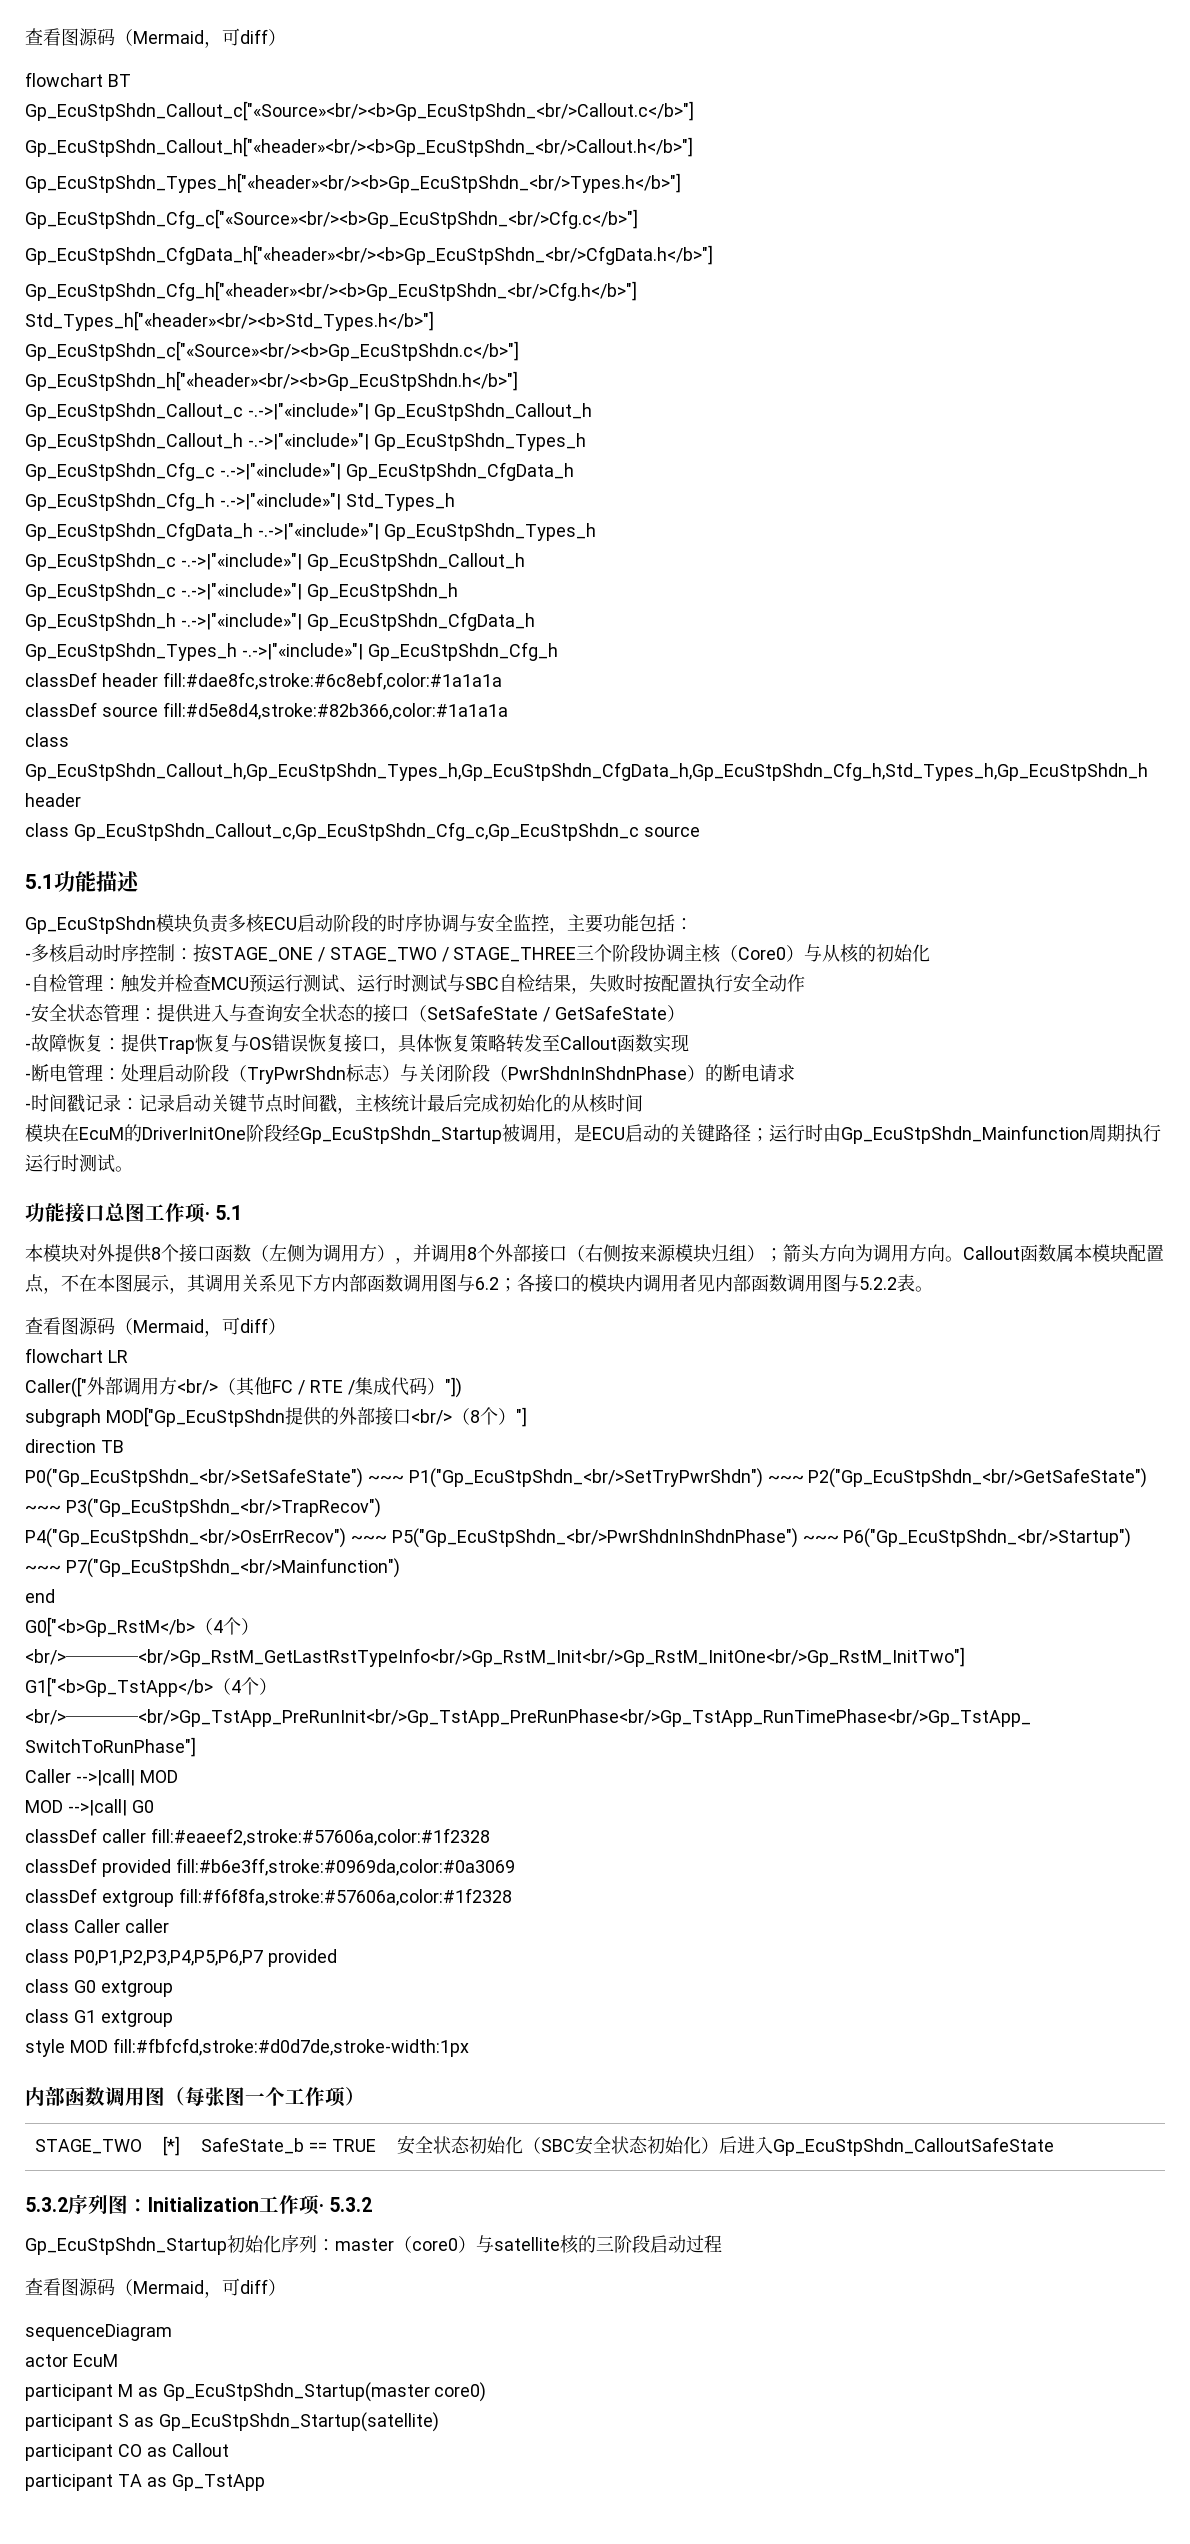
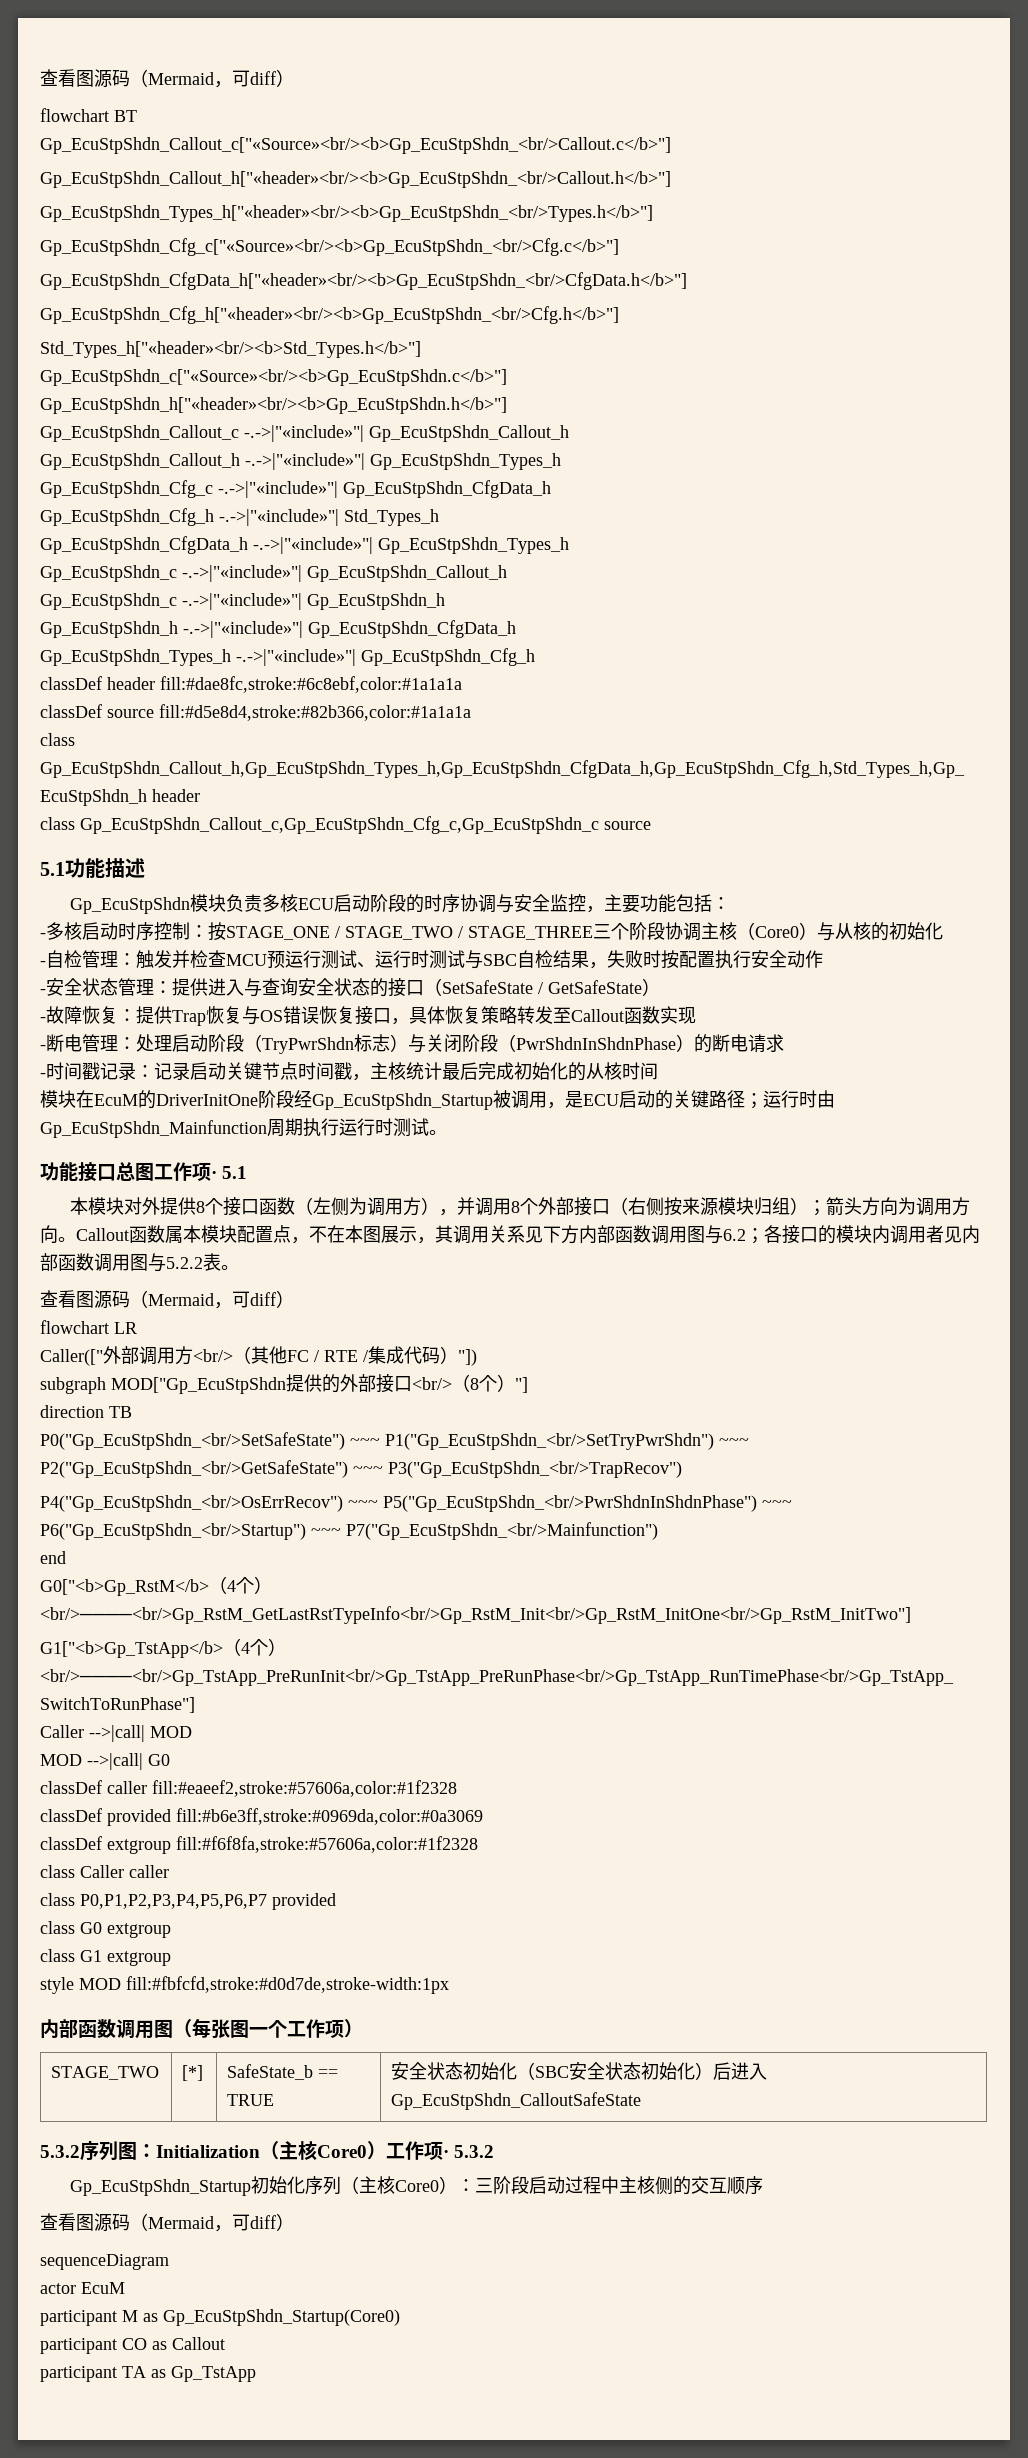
- 5.3.2序列图：Initialization工作项· 5.3.2
+ 5.3.2序列图：Initialization（主核Core0）工作项· 5.3.2
- Gp_EcuStpShdn_Startup初始化序列：master（core0）与satellite核的三阶段启动过程
+ Gp_EcuStpShdn_Startup初始化序列（主核Core0）：三阶段启动过程中主核侧的交互顺序
- participant M as Gp_EcuStpShdn_Startup(master core0)
- participant S as Gp_EcuStpShdn_Startup(satellite)
+ participant M as Gp_EcuStpShdn_Startup(Core0)

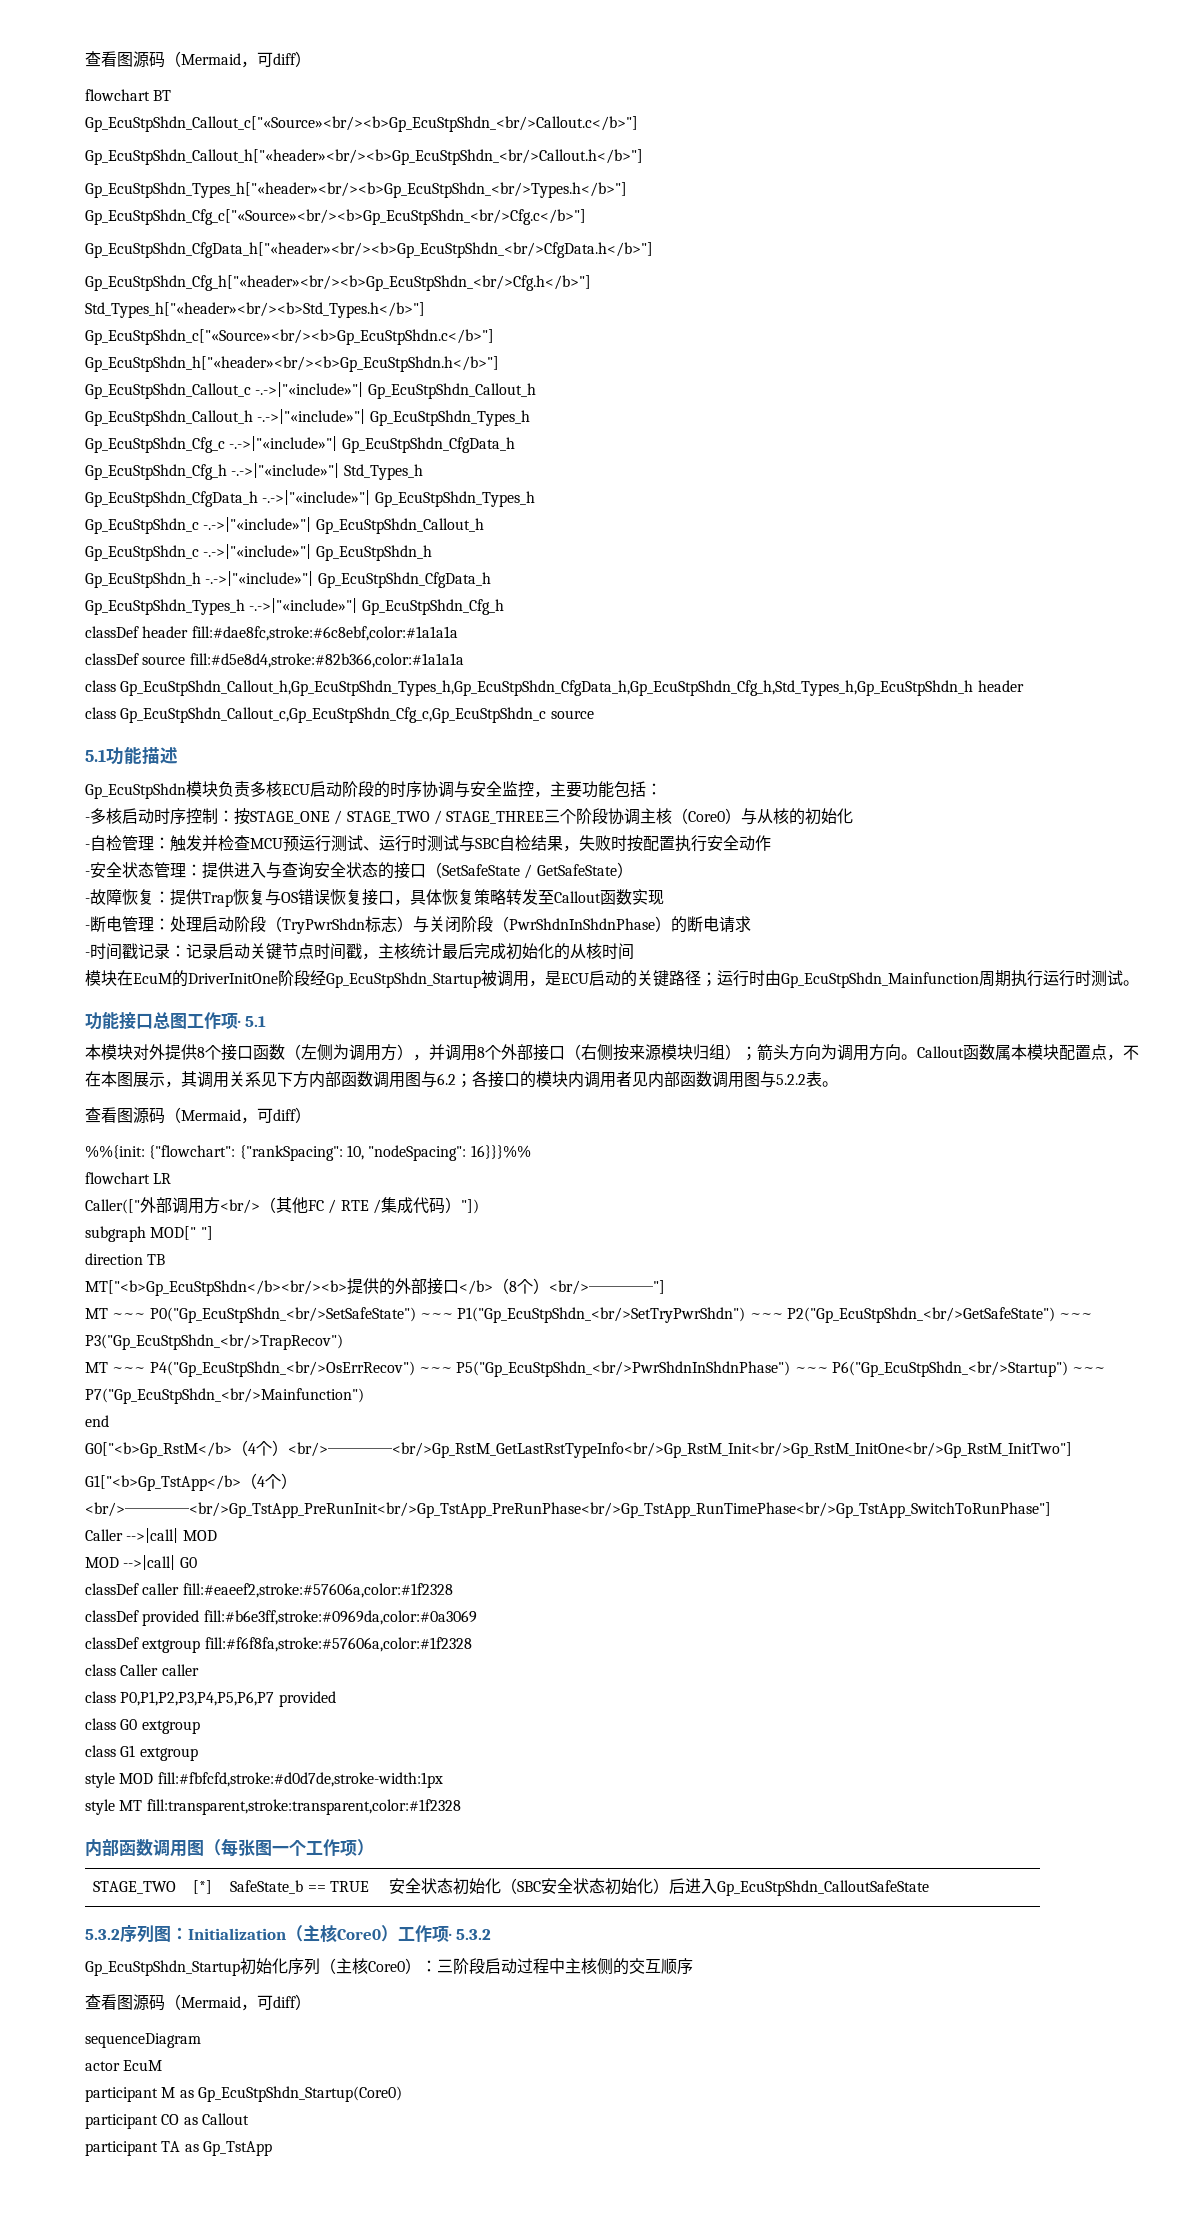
+ %%{init: {"flowchart": {"rankSpacing": 10, "nodeSpacing": 16}}}%%
- subgraph MOD["Gp_EcuStpShdn提供的外部接口<br/>（8个）"]
+ subgraph MOD[" "]
  direction TB
- P0("Gp_EcuStpShdn_<br/>SetSafeState") ~~~ P1("Gp_EcuStpShdn_<br/>SetTryPwrShdn") ~~~ P2("Gp_EcuStpShdn_<br/>GetSafeState") ~~~ P3("Gp_EcuStpShdn_<br/>TrapRecov")
+ MT["<b>Gp_EcuStpShdn</b><br/><b>提供的外部接口</b>（8个）<br/>────"]
+ MT ~~~ P0("Gp_EcuStpShdn_<br/>SetSafeState") ~~~ P1("Gp_EcuStpShdn_<br/>SetTryPwrShdn") ~~~ P2("Gp_EcuStpShdn_<br/>GetSafeState") ~~~ P3("Gp_EcuStpShdn_<br/>TrapRecov")
- P4("Gp_EcuStpShdn_<br/>OsErrRecov") ~~~ P5("Gp_EcuStpShdn_<br/>PwrShdnInShdnPhase") ~~~ P6("Gp_EcuStpShdn_<br/>Startup") ~~~ P7("Gp_EcuStpShdn_<br/>Mainfunction")
+ MT ~~~ P4("Gp_EcuStpShdn_<br/>OsErrRecov") ~~~ P5("Gp_EcuStpShdn_<br/>PwrShdnInShdnPhase") ~~~ P6("Gp_EcuStpShdn_<br/>Startup") ~~~ P7("Gp_EcuStpShdn_<br/>Mainfunction")
+ style MT fill:transparent,stroke:transparent,color:#1f2328

